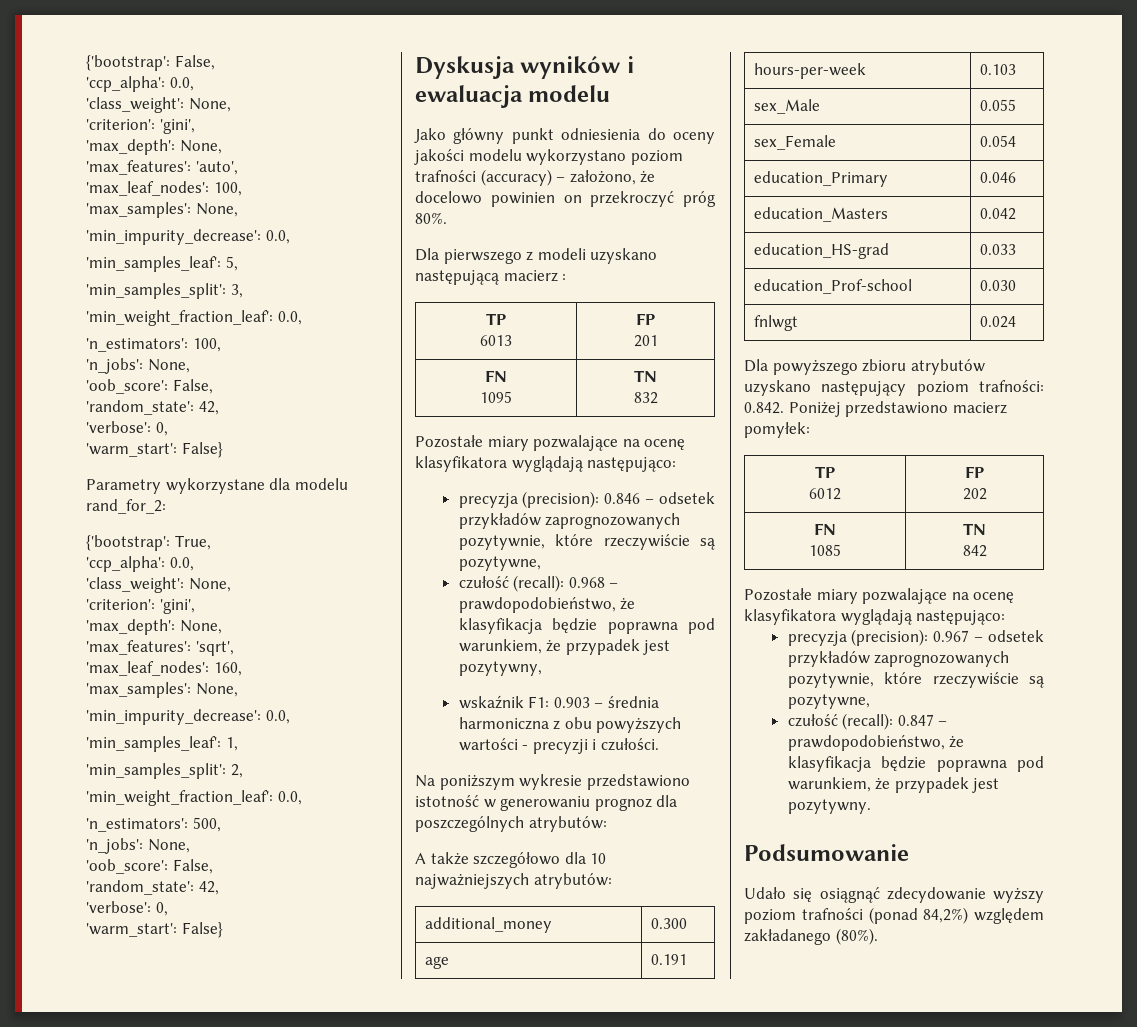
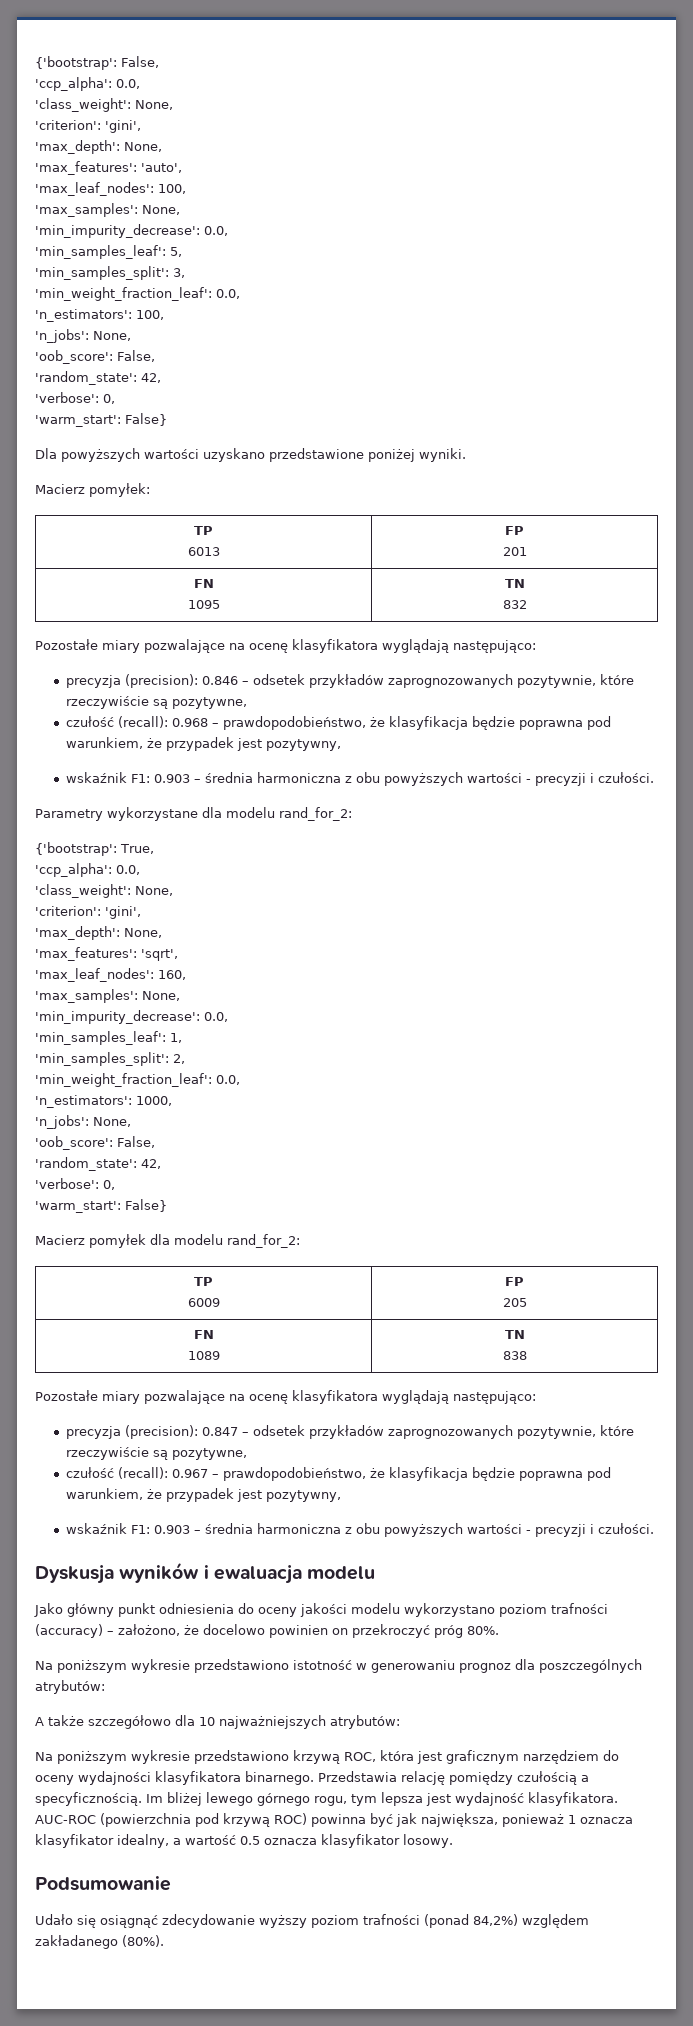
- Parametry wykorzystane dla modelu rand_for_2:
- {'bootstrap': True,
- 'ccp_alpha': 0.0,
- 'class_weight': None,
- 'criterion': 'gini',
- 'max_depth': None,
- 'max_features': 'sqrt',
- 'max_leaf_nodes': 160,
- 'max_samples': None,
- 'min_impurity_decrease': 0.0,
- 'min_samples_leaf': 1,
- 'min_samples_split': 2,
- 'min_weight_fraction_leaf': 0.0,
- 'n_estimators': 500,
- 'n_jobs': None,
- 'oob_score': False,
- 'random_state': 42,
- 'verbose': 0,
- 'warm_start': False}
- Dyskusja wyników i ewaluacja modelu
- Jako główny punkt odniesienia do oceny jakości modelu wykorzystano poziom trafności (accuracy) – założono, że docelowo powinien on przekroczyć próg 80%.
- Dla pierwszego z modeli uzyskano następującą macierz :
+ Dla powyższych wartości uzyskano przedstawione poniżej wyniki.
+ Macierz pomyłek:
+ Parametry wykorzystane dla modelu rand_for_2:
+ {'bootstrap': True,
+ 'ccp_alpha': 0.0,
+ 'class_weight': None,
+ 'criterion': 'gini',
+ 'max_depth': None,
+ 'max_features': 'sqrt',
+ 'max_leaf_nodes': 160,
+ 'max_samples': None,
+ 'min_impurity_decrease': 0.0,
+ 'min_samples_leaf': 1,
+ 'min_samples_split': 2,
+ 'min_weight_fraction_leaf': 0.0,
+ 'n_estimators': 1000,
+ 'n_jobs': None,
+ 'oob_score': False,
+ 'random_state': 42,
+ 'verbose': 0,
+ 'warm_start': False}
+ Macierz pomyłek dla modelu rand_for_2:
+ TP
+ 6009 | FP
+ 205
+ FN
+ 1089 | TN
+ 838
+ Pozostałe miary pozwalające na ocenę klasyfikatora wyglądają następująco:
+ precyzja (precision): 0.847 – odsetek przykładów zaprognozowanych pozytywnie, które rzeczywiście są pozytywne,
+ czułość (recall): 0.967 – prawdopodobieństwo, że klasyfikacja będzie poprawna pod warunkiem, że przypadek jest pozytywny,
+ wskaźnik F1: 0.903 – średnia harmoniczna z obu powyższych wartości - precyzji i czułości.
+ Dyskusja wyników i ewaluacja modelu
+ Jako główny punkt odniesienia do oceny jakości modelu wykorzystano poziom trafności (accuracy) – założono, że docelowo powinien on przekroczyć próg 80%.
- additional_money | 0.300
- age | 0.191
- hours-per-week | 0.103
- sex_Male | 0.055
- sex_Female | 0.054
- education_Primary | 0.046
- education_Masters | 0.042
- education_HS-grad | 0.033
- education_Prof-school | 0.030
- fnlwgt | 0.024
- Dla powyższego zbioru atrybutów uzyskano następujący poziom trafności: 0.842. Poniżej przedstawiono macierz pomyłek:
- TP
- 6012 | FP
- 202
- FN
- 1085 | TN
- 842
- Pozostałe miary pozwalające na ocenę klasyfikatora wyglądają następująco:
- precyzja (precision): 0.967 – odsetek przykładów zaprognozowanych pozytywnie, które rzeczywiście są pozytywne,
- czułość (recall): 0.847 – prawdopodobieństwo, że klasyfikacja będzie poprawna pod warunkiem, że przypadek jest pozytywny.
+ Na poniższym wykresie przedstawiono krzywą ROC, która jest graficznym narzędziem do oceny wydajności klasyfikatora binarnego. Przedstawia relację pomiędzy czułością a specyficznością. Im bliżej lewego górnego rogu, tym lepsza jest wydajność klasyfikatora. AUC-ROC (powierzchnia pod krzywą ROC) powinna być jak największa, ponieważ 1 oznacza klasyfikator idealny, a wartość 0.5 oznacza klasyfikator losowy.

